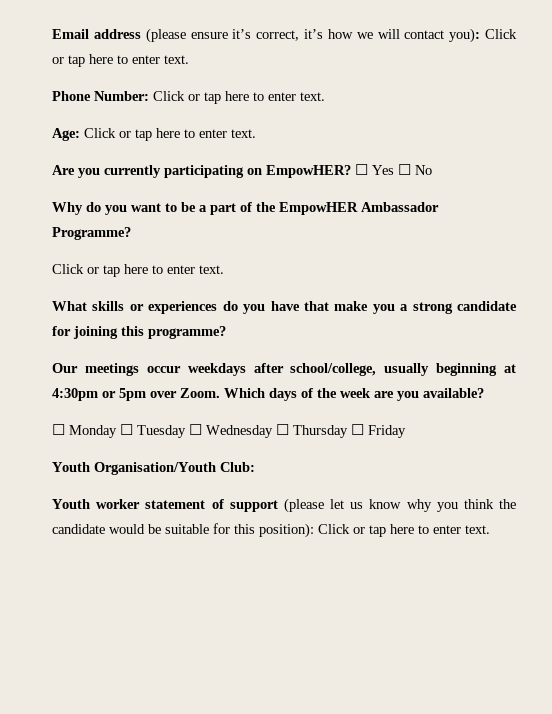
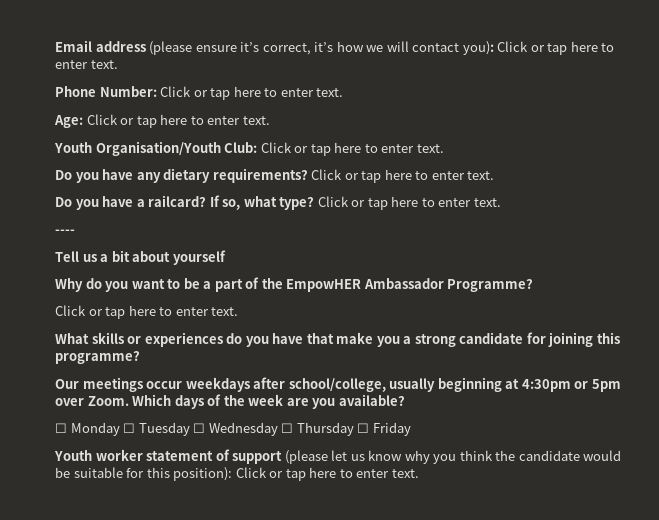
- Are you currently participating on EmpowHER? ☐ Yes ☐ No
+ Youth Organisation/Youth Club: Click or tap here to enter text.
+ Do you have any dietary requirements? Click or tap here to enter text.
+ Do you have a railcard? If so, what type? Click or tap here to enter text.
+ ----
+ Tell us a bit about yourself
- Youth Organisation/Youth Club:

